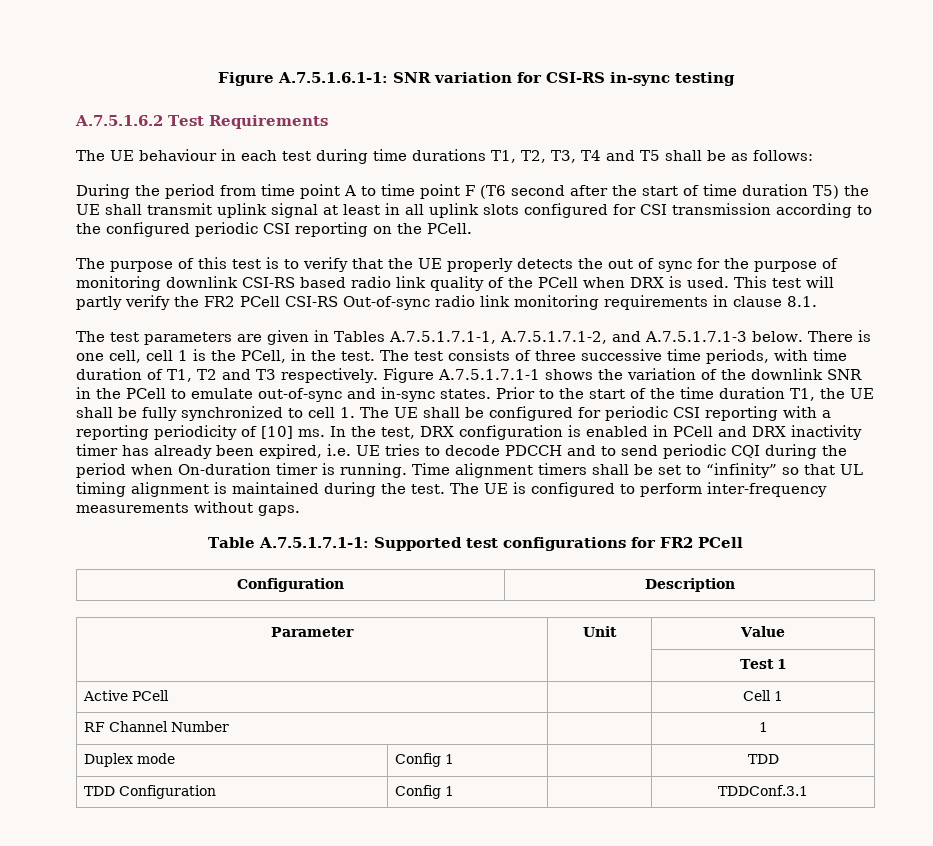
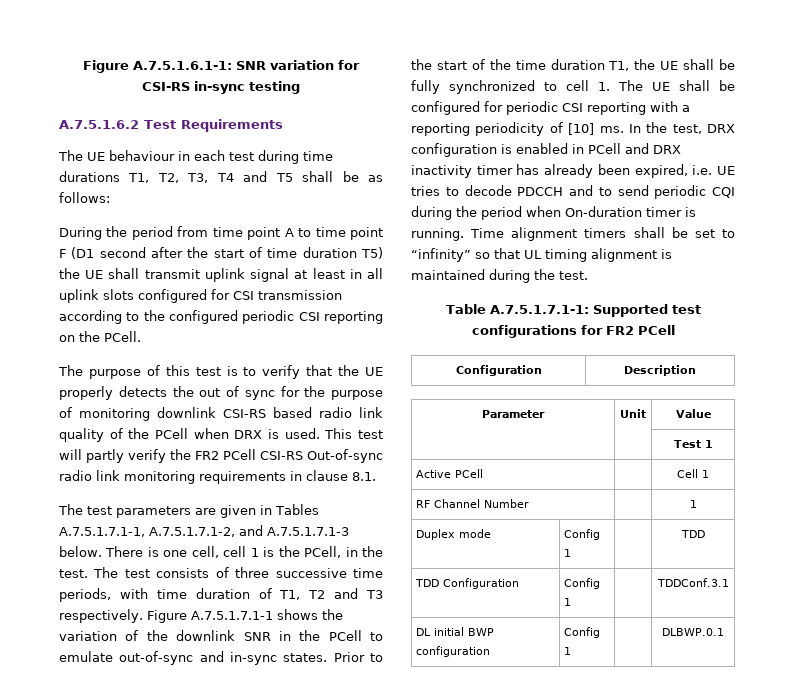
- During the period from time point A to time point F (T6 second after the start of time duration T5) the UE shall transmit uplink signal at least in all uplink slots configured for CSI transmission according to the configured periodic CSI reporting on the PCell.
+ During the period from time point A to time point F (D1 second after the start of time duration T5) the UE shall transmit uplink signal at least in all uplink slots configured for CSI transmission according to the configured periodic CSI reporting on the PCell.
- The UE is configured to perform inter-frequency measurements without gaps.
+ DL initial BWP configuration | Config 1 | | DLBWP.0.1

